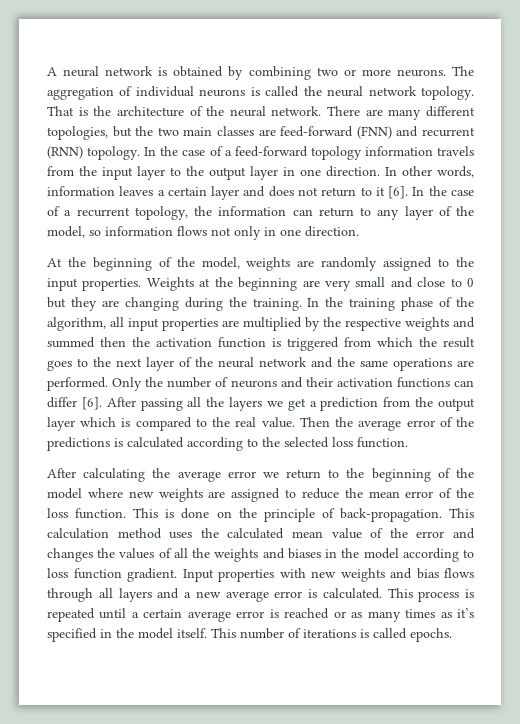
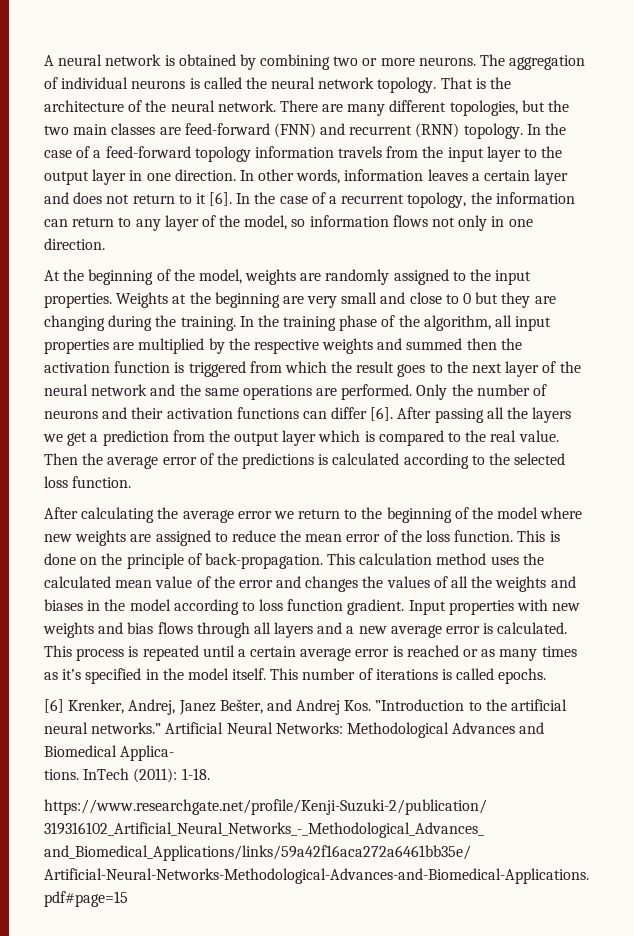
+ [6] Krenker, Andrej, Janez Bešter, and Andrej Kos. ”Introduction to the artificial neural networks.” Artificial Neural Networks: Methodological Advances and Biomedical Applica-
+ tions. InTech (2011): 1-18.
+ https://www.researchgate.net/profile/Kenji-Suzuki-2/publication/ 319316102_Artificial_Neural_Networks_-_Methodological_Advances_ and_Biomedical_Applications/links/59a42f16aca272a6461bb35e/ Artificial-Neural-Networks-Methodological-Advances-and-Biomedical-Applications. pdf#page=15

